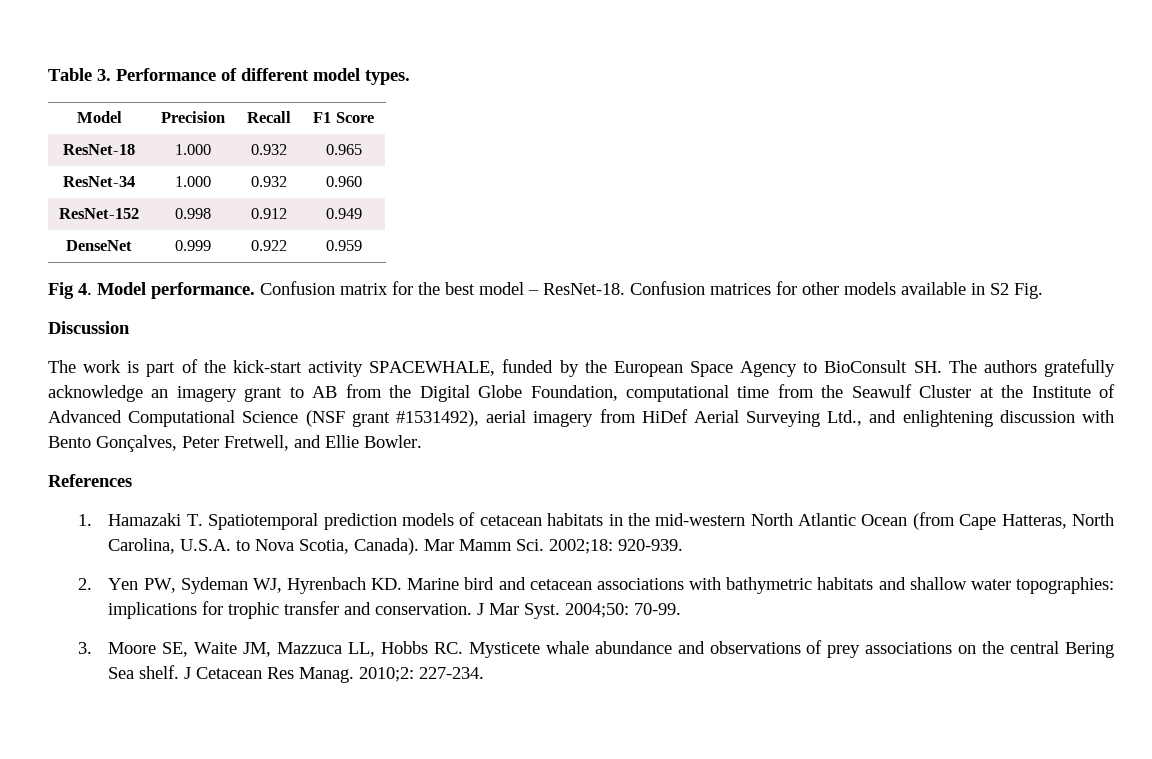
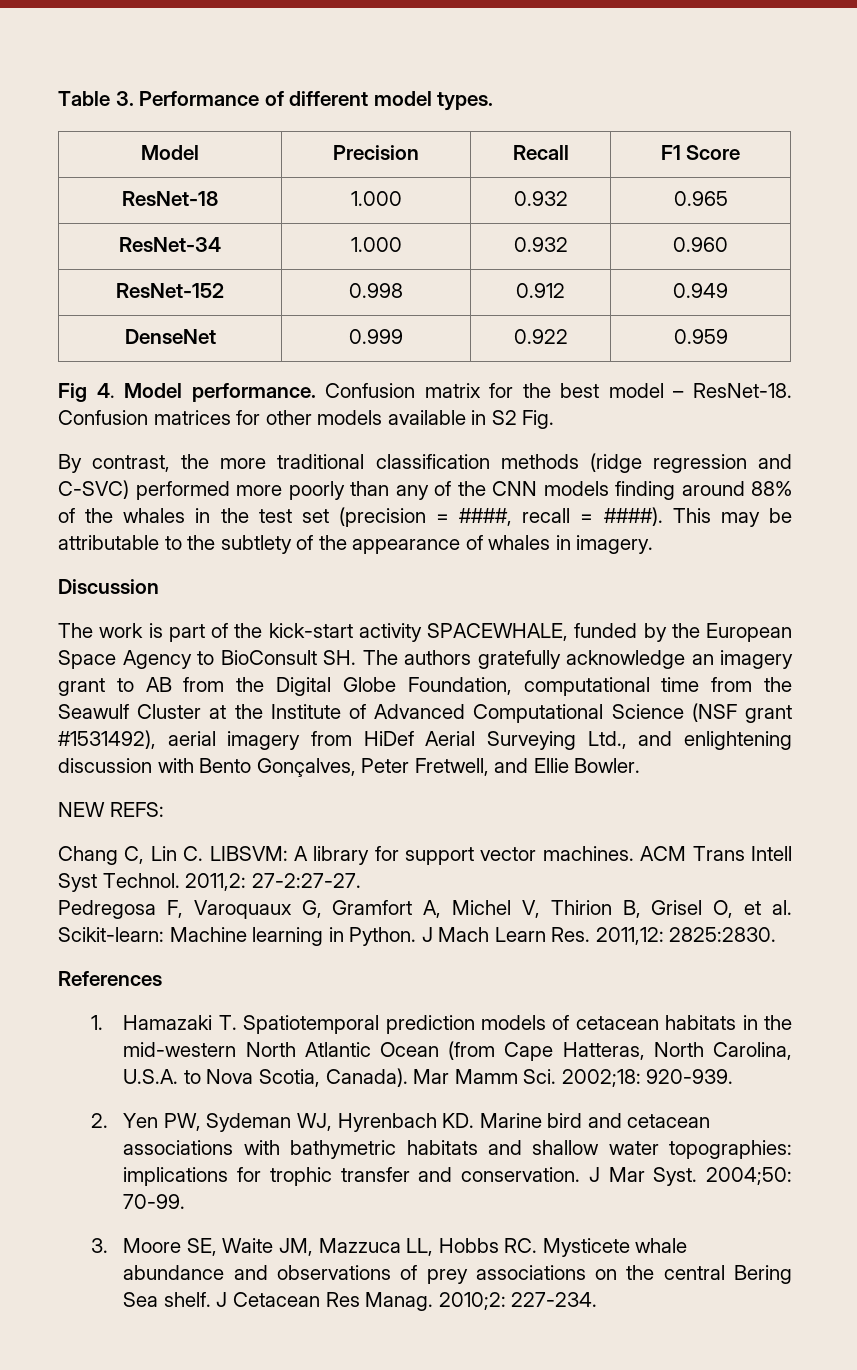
+ By contrast, the more traditional classification methods (ridge regression and C-SVC) performed more poorly than any of the CNN models finding around 88% of the whales in the test set (precision = ####, recall = ####). This may be attributable to the subtlety of the appearance of whales in imagery.
+ NEW REFS:
+ Chang C, Lin C. LIBSVM: A library for support vector machines. ACM Trans Intell Syst Technol. 2011,2: 27-2:27-27.
+ Pedregosa F, Varoquaux G, Gramfort A, Michel V, Thirion B, Grisel O, et al. Scikit-learn: Machine learning in Python. J Mach Learn Res. 2011,12: 2825:2830.

